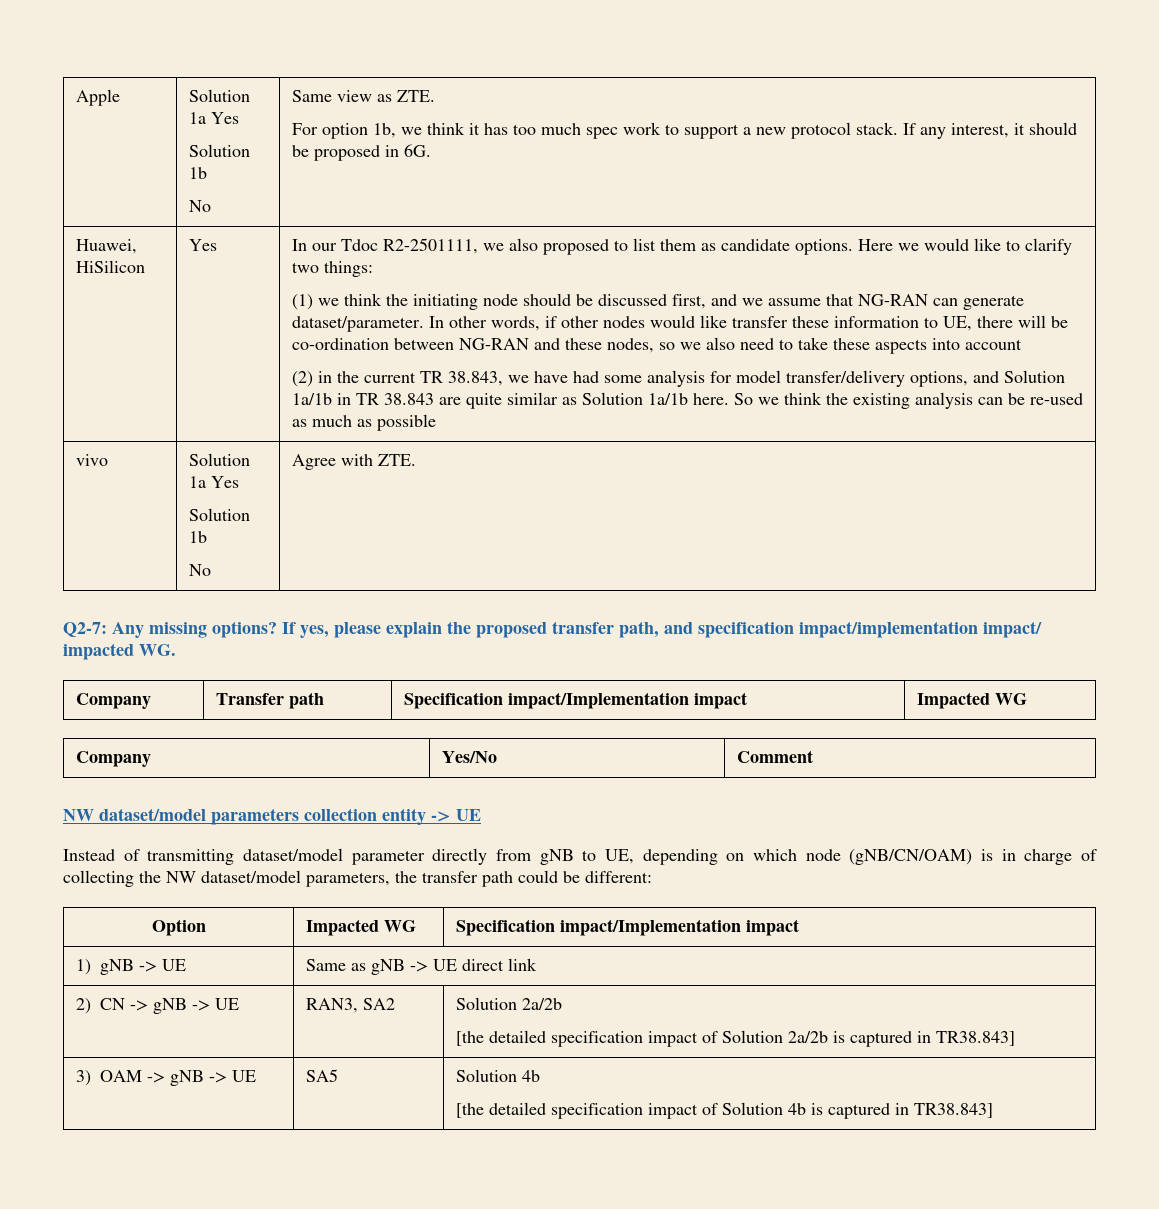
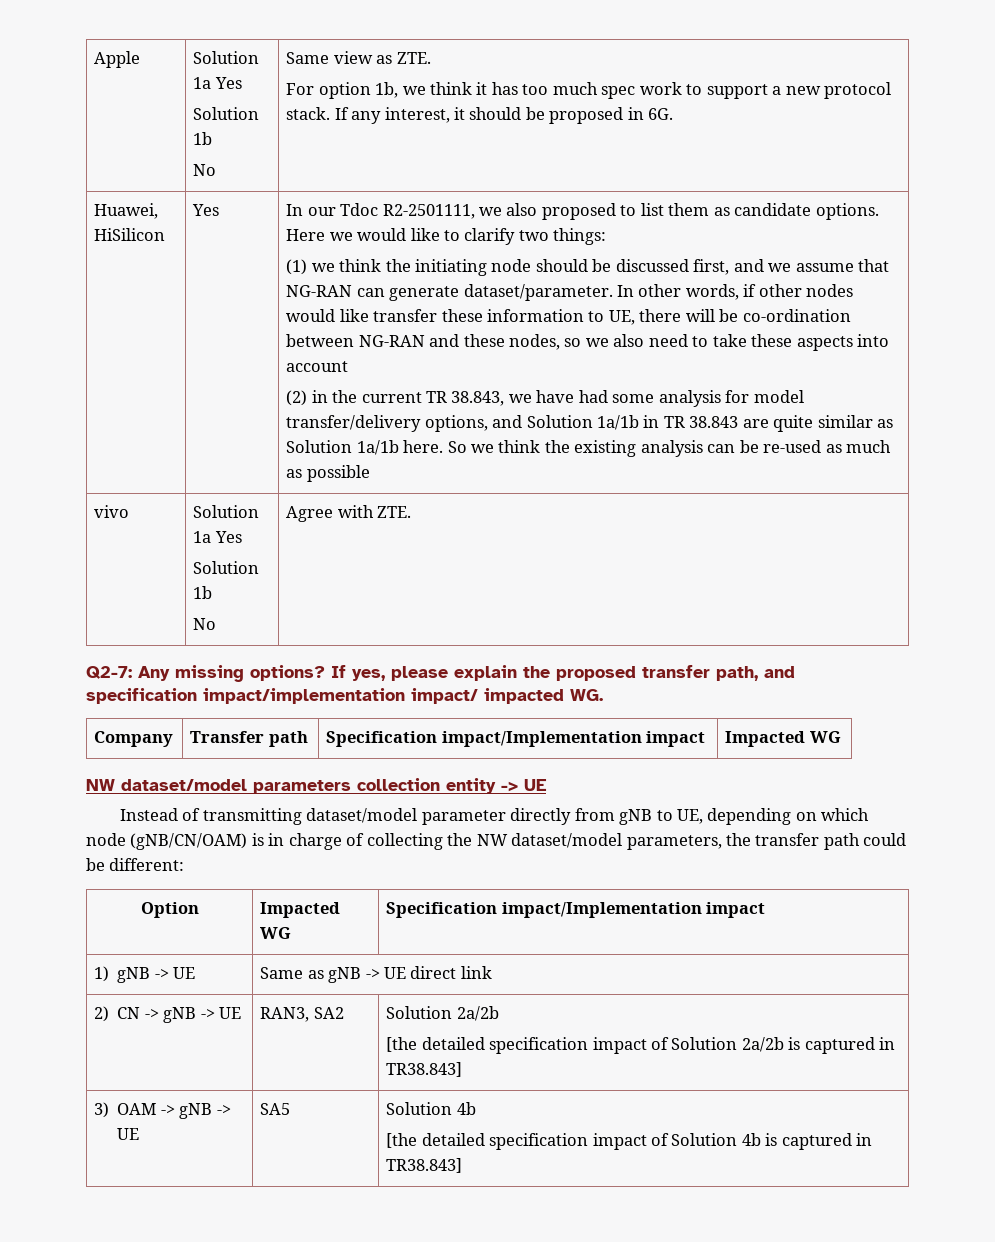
- Company | Yes/No | Comment

